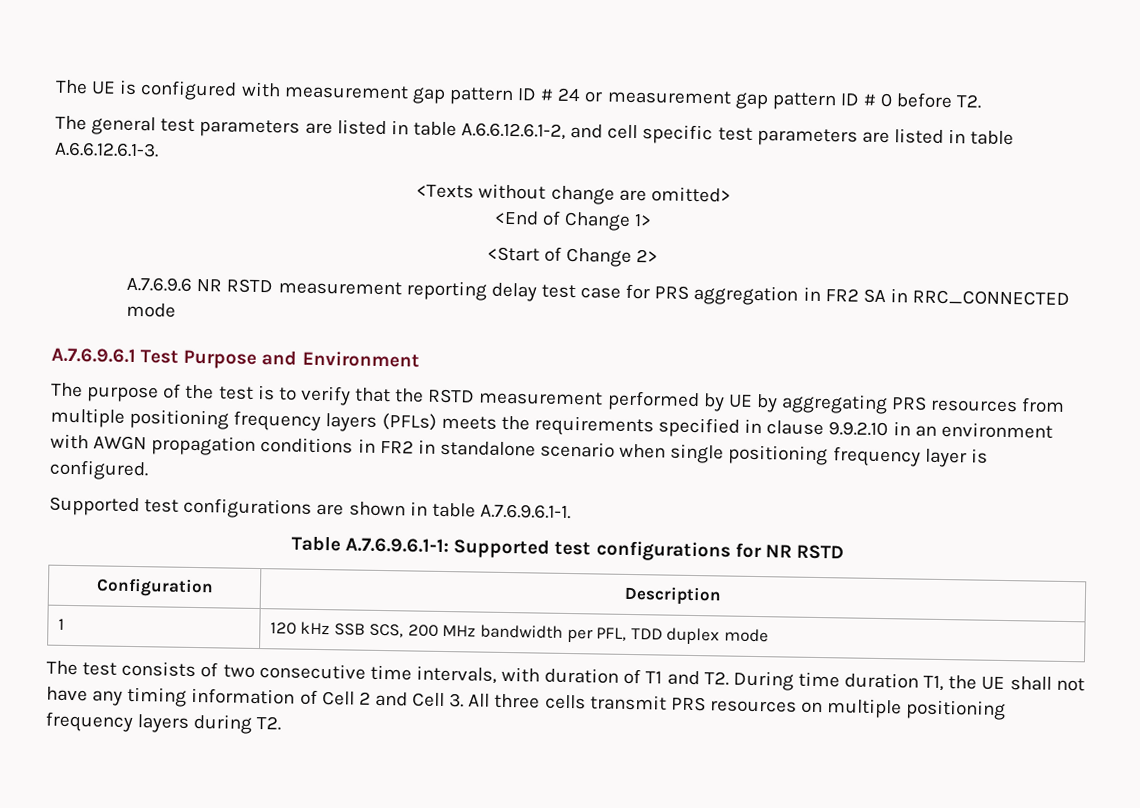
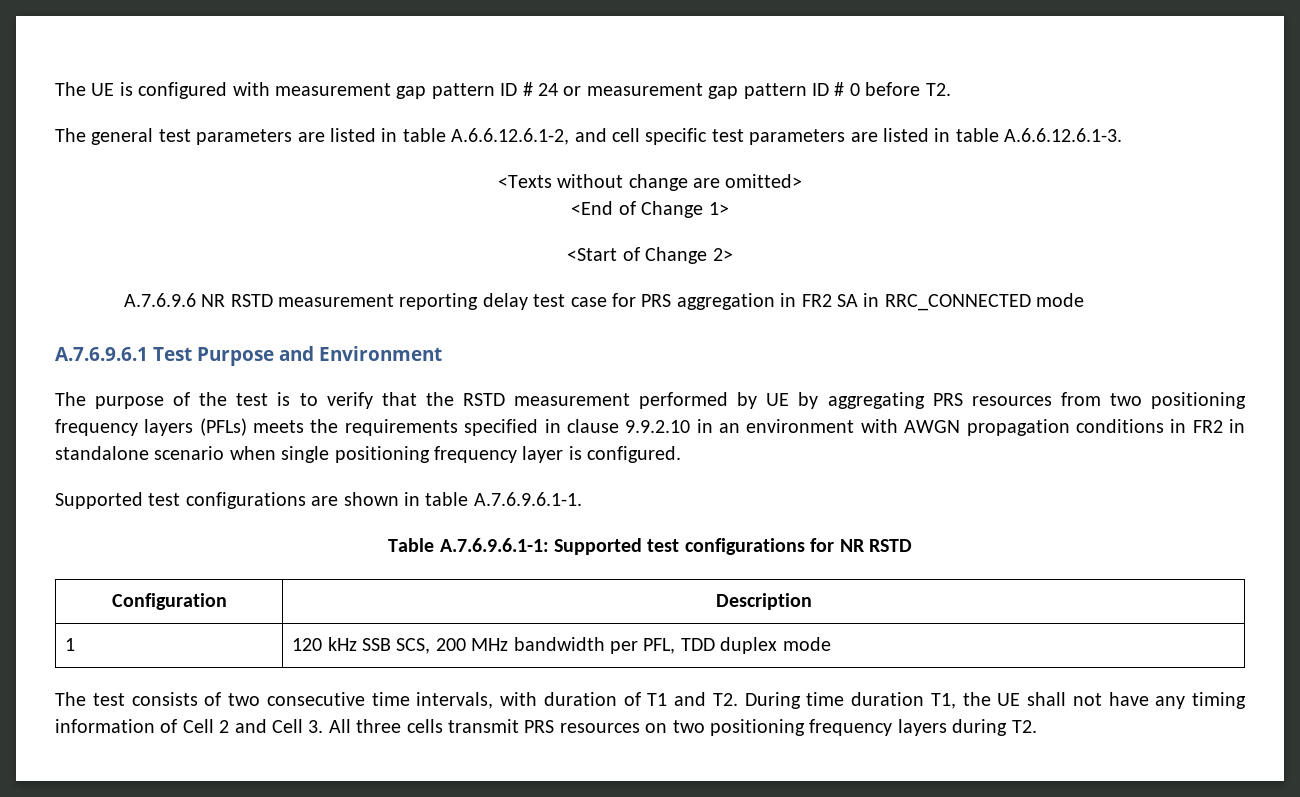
- The purpose of the test is to verify that the RSTD measurement performed by UE by aggregating PRS resources from multiple positioning frequency layers (PFLs) meets the requirements specified in clause 9.9.2.10 in an environment with AWGN propagation conditions in FR2 in standalone scenario when single positioning frequency layer is configured.
+ The purpose of the test is to verify that the RSTD measurement performed by UE by aggregating PRS resources from two positioning frequency layers (PFLs) meets the requirements specified in clause 9.9.2.10 in an environment with AWGN propagation conditions in FR2 in standalone scenario when single positioning frequency layer is configured.
- The test consists of two consecutive time intervals, with duration of T1 and T2. During time duration T1, the UE shall not have any timing information of Cell 2 and Cell 3. All three cells transmit PRS resources on multiple positioning frequency layers during T2.
+ The test consists of two consecutive time intervals, with duration of T1 and T2. During time duration T1, the UE shall not have any timing information of Cell 2 and Cell 3. All three cells transmit PRS resources on two positioning frequency layers during T2.

